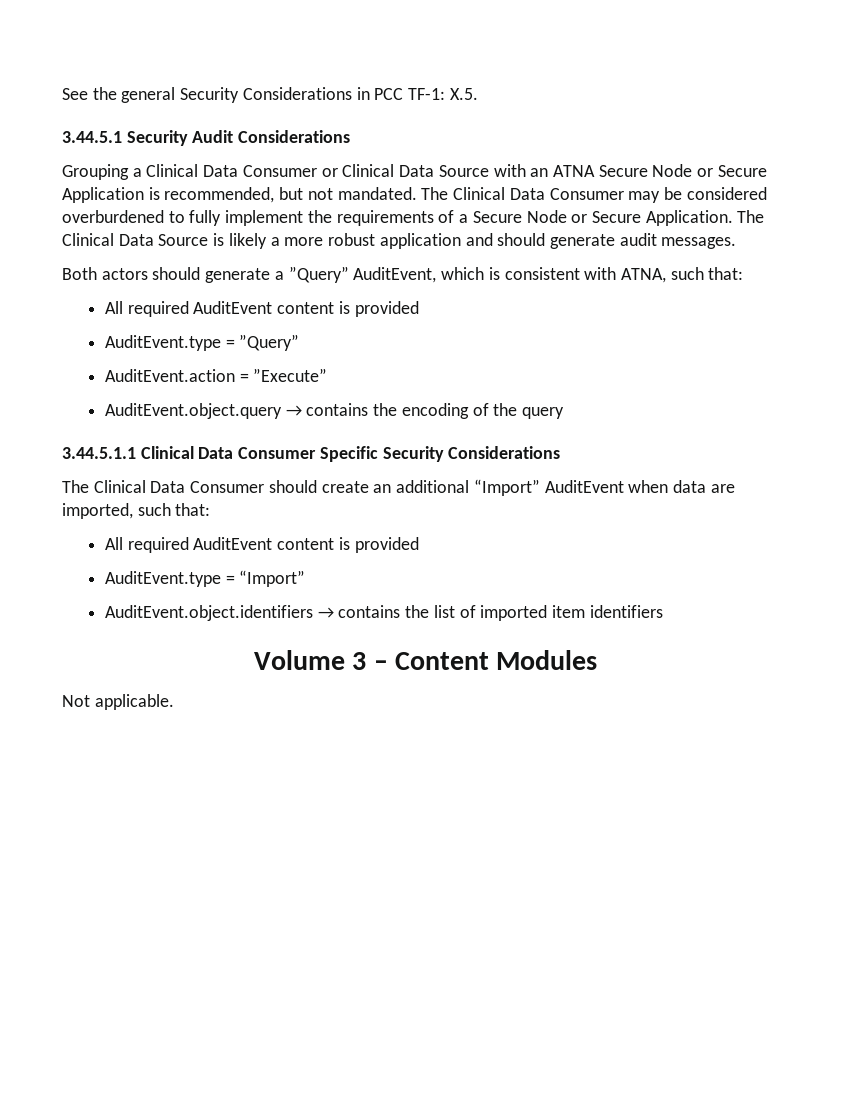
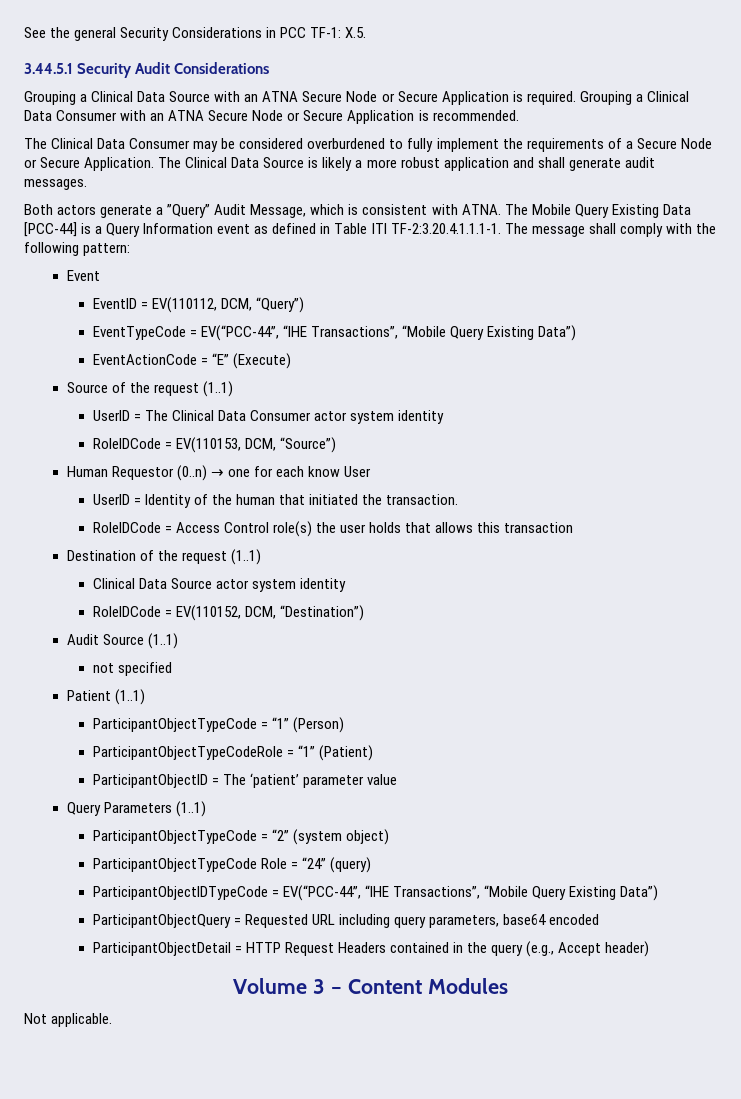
- Grouping a Clinical Data Consumer or Clinical Data Source with an ATNA Secure Node or Secure Application is recommended, but not mandated. The Clinical Data Consumer may be considered overburdened to fully implement the requirements of a Secure Node or Secure Application.
+ Grouping a Clinical Data Source with an ATNA Secure Node or Secure Application is required. Grouping a Clinical Data Consumer with an ATNA Secure Node or Secure Application is recommended.
+ The Clinical Data Consumer may be considered overburdened to fully implement the requirements of a Secure Node or Secure Application.
- The Clinical Data Source is likely a more robust application and should generate audit messages.
+ The Clinical Data Source is likely a more robust application and shall generate audit messages.
- Both actors should generate a ”Query” AuditEvent, which is consistent with ATNA, such that:
- All required AuditEvent content is provided
- AuditEvent.type = ”Query”
- AuditEvent.action = ”Execute”
- AuditEvent.object.query → contains the encoding of the query
- 3.44.5.1.1 Clinical Data Consumer Specific Security Considerations
- The Clinical Data Consumer should create an additional “Import” AuditEvent when data are imported, such that:
- All required AuditEvent content is provided
- AuditEvent.type = “Import”
- AuditEvent.object.identifiers → contains the list of imported item identifiers
+ Both actors generate a ”Query” Audit Message, which is consistent with ATNA. The Mobile Query Existing Data [PCC-44] is a Query Information event as defined in Table ITI TF-2:3.20.4.1.1.1-1. The message shall comply with the following pattern:
+ Event
+ EventID = EV(110112, DCM, “Query”)
+ EventTypeCode = EV(“PCC-44”, “IHE Transactions”, “Mobile Query Existing Data”)
+ EventActionCode = “E” (Execute)
+ Source of the request (1..1)
+ UserID = The Clinical Data Consumer actor system identity
+ RoleIDCode = EV(110153, DCM, “Source”)
+ Human Requestor (0..n) → one for each know User
+ UserID = Identity of the human that initiated the transaction.
+ RoleIDCode = Access Control role(s) the user holds that allows this transaction
+ Destination of the request (1..1)
+ Clinical Data Source actor system identity
+ RoleIDCode = EV(110152, DCM, “Destination”)
+ Audit Source (1..1)
+ not specified
+ Patient (1..1)
+ ParticipantObjectTypeCode = “1” (Person)
+ ParticipantObjectTypeCodeRole = “1” (Patient)
+ ParticipantObjectID = The ‘patient’ parameter value
+ Query Parameters (1..1)
+ ParticipantObjectTypeCode = “2” (system object)
+ ParticipantObjectTypeCode Role = “24” (query)
+ ParticipantObjectIDTypeCode = EV(“PCC-44”, “IHE Transactions”, “Mobile Query Existing Data”)
+ ParticipantObjectQuery = Requested URL including query parameters, base64 encoded
+ ParticipantObjectDetail = HTTP Request Headers contained in the query (e.g., Accept header)

